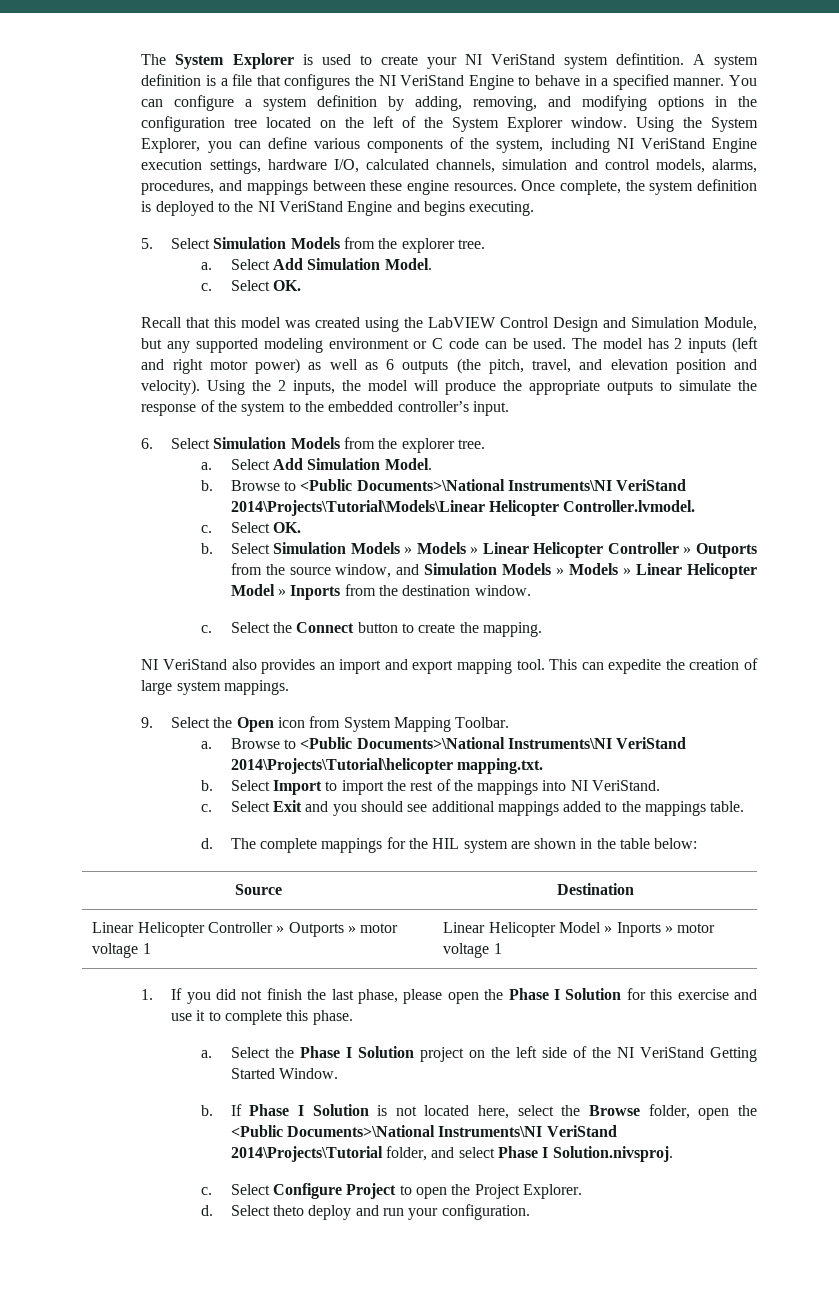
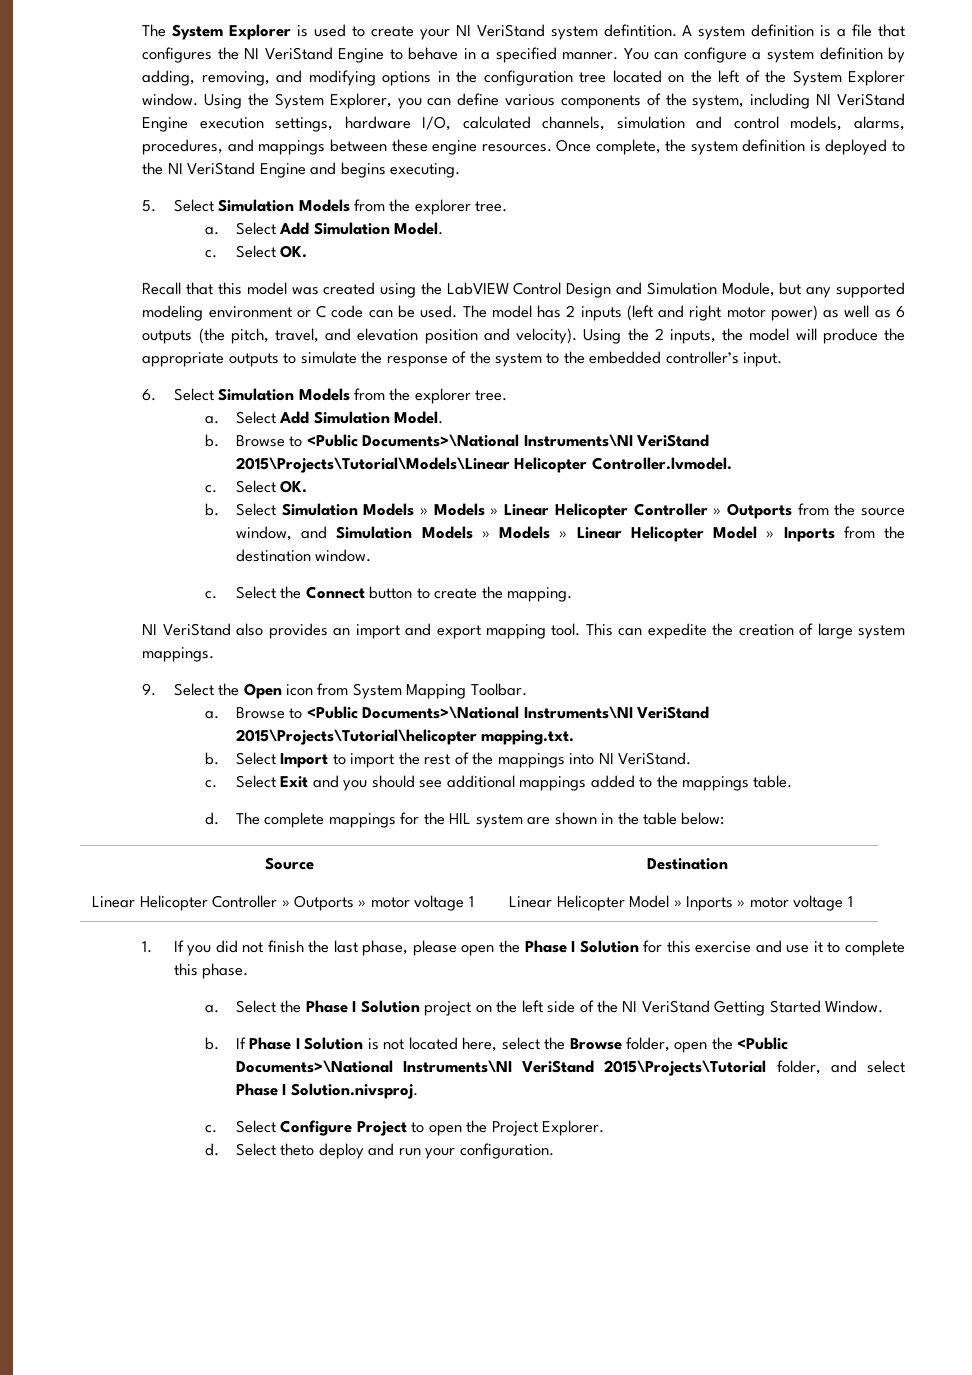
- Browse to <Public Documents>\National Instruments\NI VeriStand 2014\Projects\Tutorial\Models\Linear Helicopter Controller.lvmodel.
+ Browse to <Public Documents>\National Instruments\NI VeriStand 2015\Projects\Tutorial\Models\Linear Helicopter Controller.lvmodel.
- Browse to <Public Documents>\National Instruments\NI VeriStand 2014\Projects\Tutorial\helicopter mapping.txt.
+ Browse to <Public Documents>\National Instruments\NI VeriStand 2015\Projects\Tutorial\helicopter mapping.txt.
- If Phase I Solution is not located here, select the Browse folder, open the <Public Documents>\National Instruments\NI VeriStand 2014\Projects\Tutorial folder, and select Phase I Solution.nivsproj.
+ If Phase I Solution is not located here, select the Browse folder, open the <Public Documents>\National Instruments\NI VeriStand 2015\Projects\Tutorial folder, and select Phase I Solution.nivsproj.

